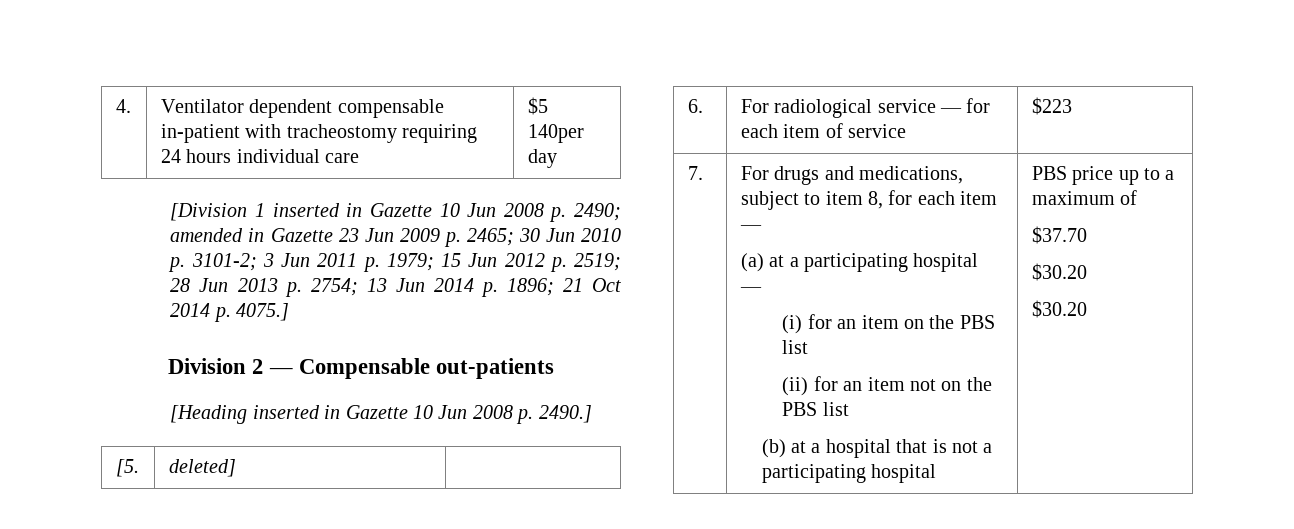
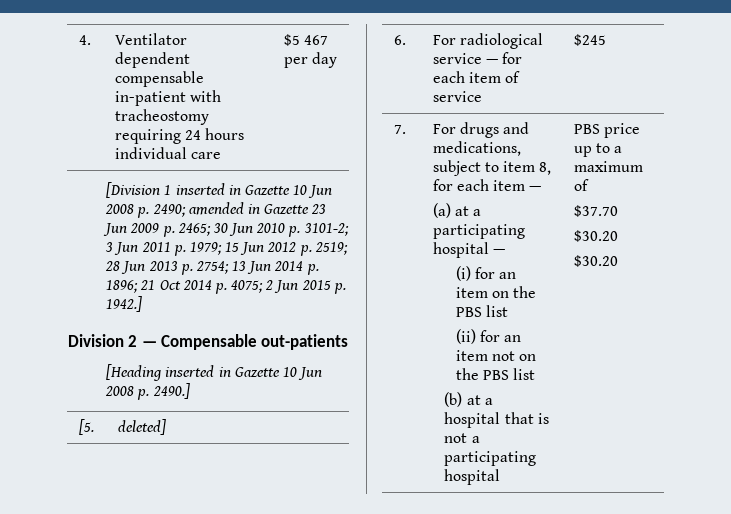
- 4. | Ventilator dependent compensable in-patient with tracheostomy requiring 24 hours individual care | $5 140per day
+ 4. | Ventilator dependent compensable in-patient with tracheostomy requiring 24 hours individual care | $5 467 per day
- [Division 1 inserted in Gazette 10 Jun 2008 p. 2490; amended in Gazette 23 Jun 2009 p. 2465; 30 Jun 2010 p. 3101-2; 3 Jun 2011 p. 1979; 15 Jun 2012 p. 2519; 28 Jun 2013 p. 2754; 13 Jun 2014 p. 1896; 21 Oct 2014 p. 4075.]
+ [Division 1 inserted in Gazette 10 Jun 2008 p. 2490; amended in Gazette 23 Jun 2009 p. 2465; 30 Jun 2010 p. 3101-2; 3 Jun 2011 p. 1979; 15 Jun 2012 p. 2519; 28 Jun 2013 p. 2754; 13 Jun 2014 p. 1896; 21 Oct 2014 p. 4075; 2 Jun 2015 p. 1942.]
- 6. | For radiological service — for each item of service | $223
+ 6. | For radiological service — for each item of service | $245

